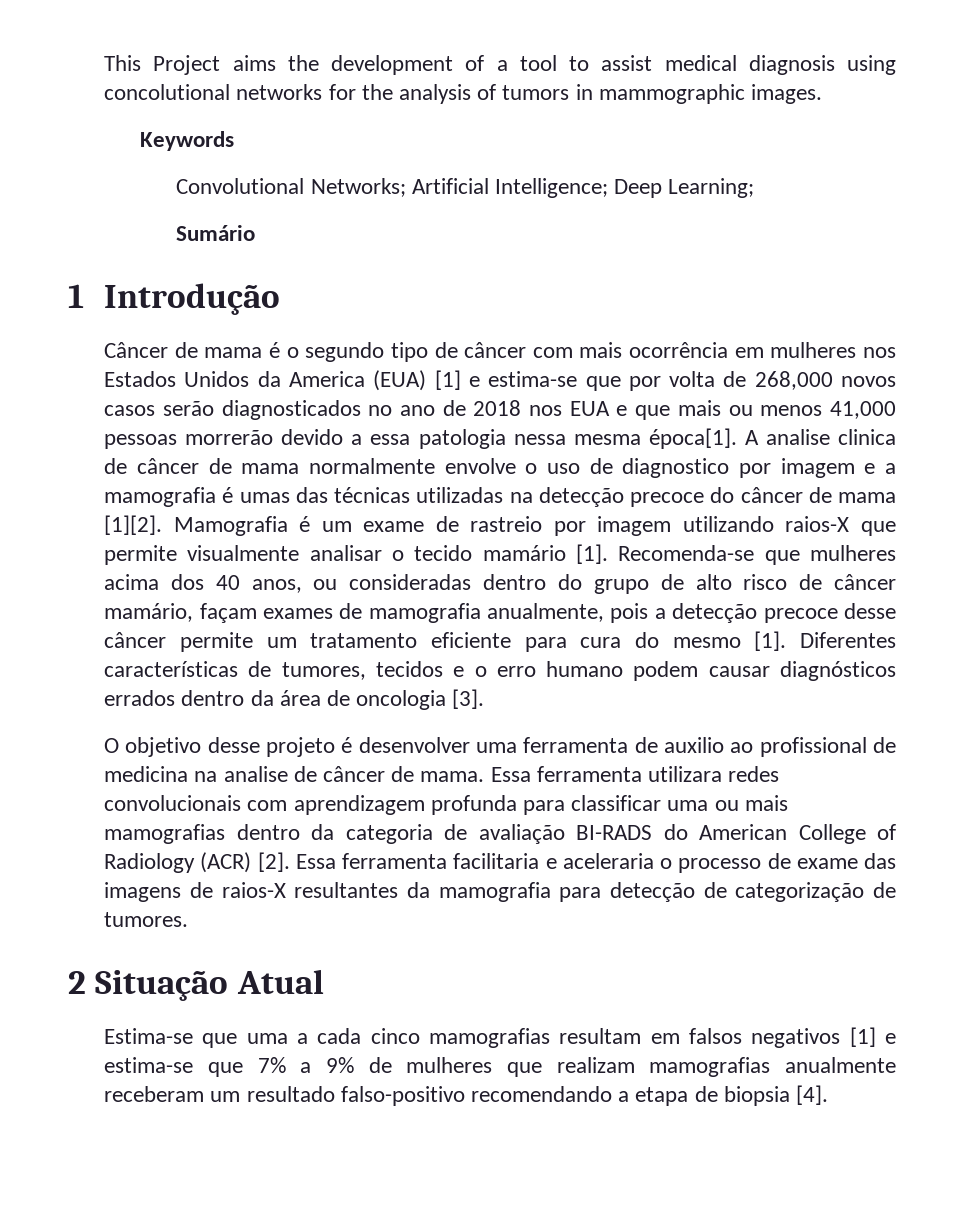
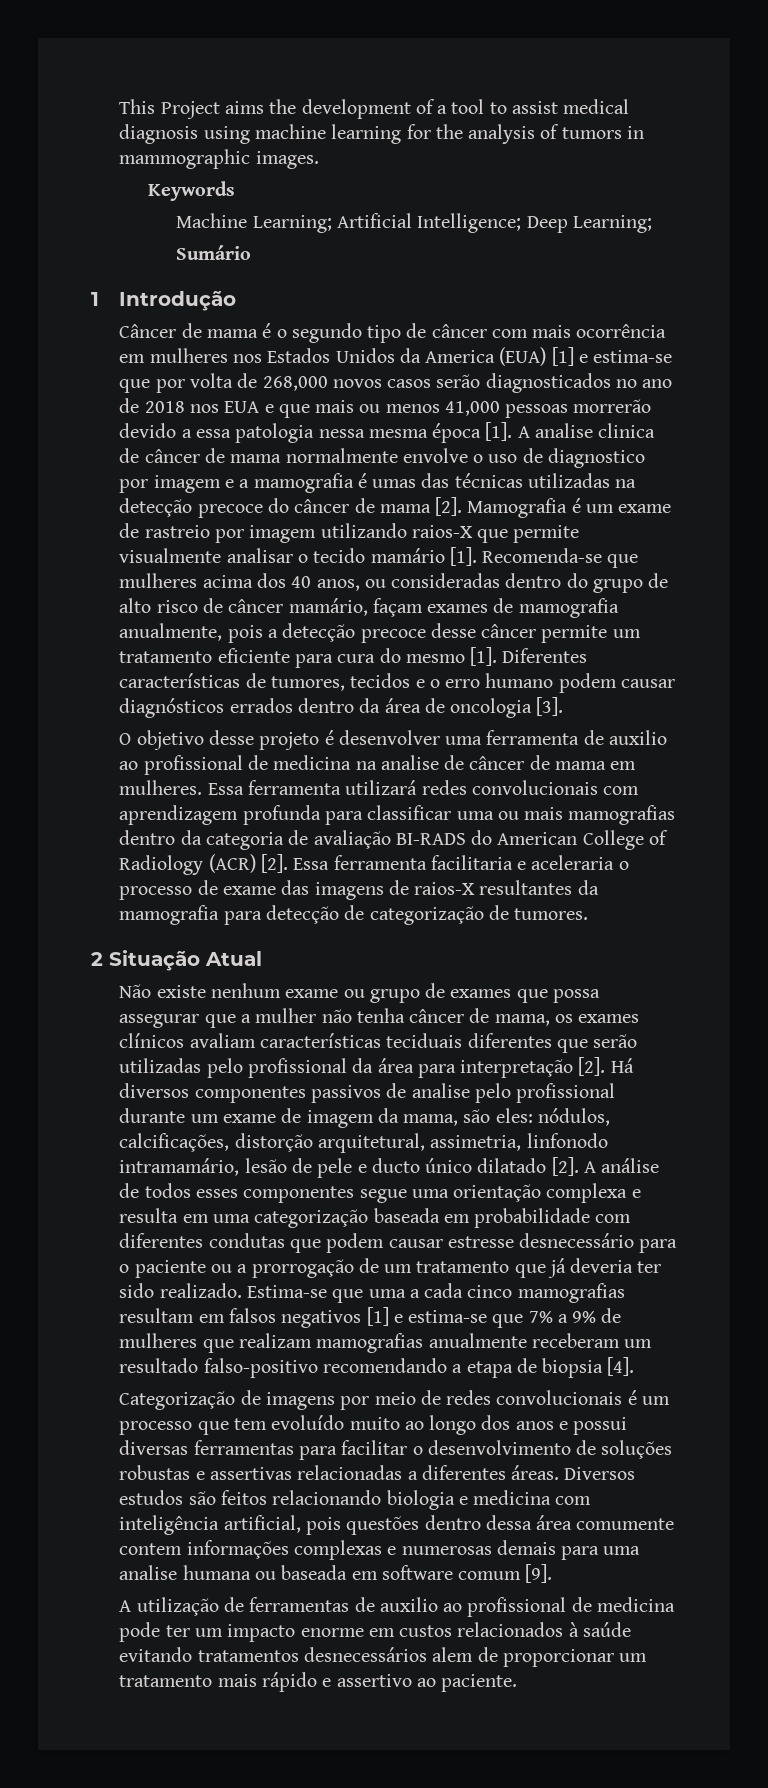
- This Project aims the development of a tool to assist medical diagnosis using concolutional networks for the analysis of tumors in mammographic images.
+ This Project aims the development of a tool to assist medical diagnosis using machine learning for the analysis of tumors in mammographic images.
- Convolutional Networks; Artificial Intelligence; Deep Learning;
+ Machine Learning; Artificial Intelligence; Deep Learning;
- Câncer de mama é o segundo tipo de câncer com mais ocorrência em mulheres nos Estados Unidos da America (EUA) [1] e estima-se que por volta de 268,000 novos casos serão diagnosticados no ano de 2018 nos EUA e que mais ou menos 41,000 pessoas morrerão devido a essa patologia nessa mesma época[1].
+ Câncer de mama é o segundo tipo de câncer com mais ocorrência em mulheres nos Estados Unidos da America (EUA) [1] e estima-se que por volta de 268,000 novos casos serão diagnosticados no ano de 2018 nos EUA e que mais ou menos 41,000 pessoas morrerão devido a essa patologia nessa mesma época [1].
- A analise clinica de câncer de mama normalmente envolve o uso de diagnostico por imagem e a mamografia é umas das técnicas utilizadas na detecção precoce do câncer de mama [1][2].
+ A analise clinica de câncer de mama normalmente envolve o uso de diagnostico por imagem e a mamografia é umas das técnicas utilizadas na detecção precoce do câncer de mama [2].
- O objetivo desse projeto é desenvolver uma ferramenta de auxilio ao profissional de medicina na analise de câncer de mama. Essa ferramenta utilizara redes convolucionais com aprendizagem profunda para classificar uma ou mais mamografias dentro da categoria de avaliação BI-RADS do American College of Radiology (ACR) [2].
+ O objetivo desse projeto é desenvolver uma ferramenta de auxilio ao profissional de medicina na analise de câncer de mama em mulheres. Essa ferramenta utilizará redes convolucionais com aprendizagem profunda para classificar uma ou mais mamografias dentro da categoria de avaliação BI-RADS do American College of Radiology (ACR) [2].
+ Não existe nenhum exame ou grupo de exames que possa assegurar que a mulher não tenha câncer de mama, os exames clínicos avaliam características teciduais diferentes que serão utilizadas pelo profissional da área para interpretação [2]. Há diversos componentes passivos de analise pelo profissional durante um exame de imagem da mama, são eles: nódulos, calcificações, distorção arquitetural, assimetria, linfonodo intramamário, lesão de pele e ducto único dilatado [2]. A análise de todos esses componentes segue uma orientação complexa e resulta em uma categorização baseada em probabilidade com diferentes condutas que podem causar estresse desnecessário para o paciente ou a prorrogação de um tratamento que já deveria ter sido realizado.
+ Categorização de imagens por meio de redes convolucionais é um processo que tem evoluído muito ao longo dos anos e possui diversas ferramentas para facilitar o desenvolvimento de soluções robustas e assertivas relacionadas a diferentes áreas. Diversos estudos são feitos relacionando biologia e medicina com inteligência artificial, pois questões dentro dessa área comumente contem informações complexas e numerosas demais para uma analise humana ou baseada em software comum [9].
+ A utilização de ferramentas de auxilio ao profissional de medicina pode ter um impacto enorme em custos relacionados à saúde evitando tratamentos desnecessários alem de proporcionar um tratamento mais rápido e assertivo ao paciente.

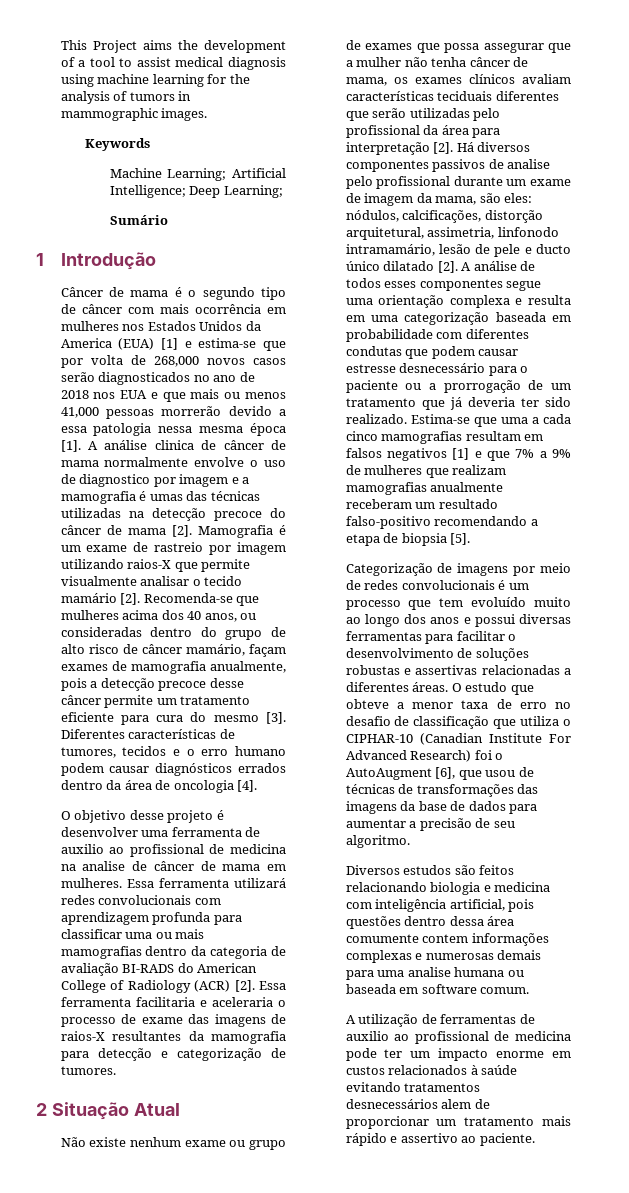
- A analise clinica de câncer de mama normalmente envolve o uso de diagnostico por imagem e a mamografia é umas das técnicas utilizadas na detecção precoce do câncer de mama [2].
+ A análise clinica de câncer de mama normalmente envolve o uso de diagnostico por imagem e a mamografia é umas das técnicas utilizadas na detecção precoce do câncer de mama [2].
- Mamografia é um exame de rastreio por imagem utilizando raios-X que permite visualmente analisar o tecido mamário [1].
+ Mamografia é um exame de rastreio por imagem utilizando raios-X que permite visualmente analisar o tecido mamário [2].
- Recomenda-se que mulheres acima dos 40 anos, ou consideradas dentro do grupo de alto risco de câncer mamário, façam exames de mamografia anualmente, pois a detecção precoce desse câncer permite um tratamento eficiente para cura do mesmo [1].
+ Recomenda-se que mulheres acima dos 40 anos, ou consideradas dentro do grupo de alto risco de câncer mamário, façam exames de mamografia anualmente, pois a detecção precoce desse câncer permite um tratamento eficiente para cura do mesmo [3].
- Diferentes características de tumores, tecidos e o erro humano podem causar diagnósticos errados dentro da área de oncologia [3].
+ Diferentes características de tumores, tecidos e o erro humano podem causar diagnósticos errados dentro da área de oncologia [4].
- Essa ferramenta facilitaria e aceleraria o processo de exame das imagens de raios-X resultantes da mamografia para detecção de categorização de tumores.
+ Essa ferramenta facilitaria e aceleraria o processo de exame das imagens de raios-X resultantes da mamografia para detecção e categorização de tumores.
- Estima-se que uma a cada cinco mamografias resultam em falsos negativos [1] e estima-se que 7% a 9% de mulheres que realizam mamografias anualmente receberam um resultado falso-positivo recomendando a etapa de biopsia [4].
+ Estima-se que uma a cada cinco mamografias resultam em falsos negativos [1] e que 7% a 9% de mulheres que realizam mamografias anualmente receberam um resultado falso-positivo recomendando a etapa de biopsia [5].
- Categorização de imagens por meio de redes convolucionais é um processo que tem evoluído muito ao longo dos anos e possui diversas ferramentas para facilitar o desenvolvimento de soluções robustas e assertivas relacionadas a diferentes áreas. Diversos estudos são feitos relacionando biologia e medicina com inteligência artificial, pois questões dentro dessa área comumente contem informações complexas e numerosas demais para uma analise humana ou baseada em software comum [9].
+ Categorização de imagens por meio de redes convolucionais é um processo que tem evoluído muito ao longo dos anos e possui diversas ferramentas para facilitar o desenvolvimento de soluções robustas e assertivas relacionadas a diferentes áreas. O estudo que obteve a menor taxa de erro no desafio de classificação que utiliza o CIPHAR-10 (Canadian Institute For Advanced Research) foi o AutoAugment [6], que usou de técnicas de transformações das imagens da base de dados para aumentar a precisão de seu algoritmo.
+ Diversos estudos são feitos relacionando biologia e medicina com inteligência artificial, pois questões dentro dessa área comumente contem informações complexas e numerosas demais para uma analise humana ou baseada em software comum.

